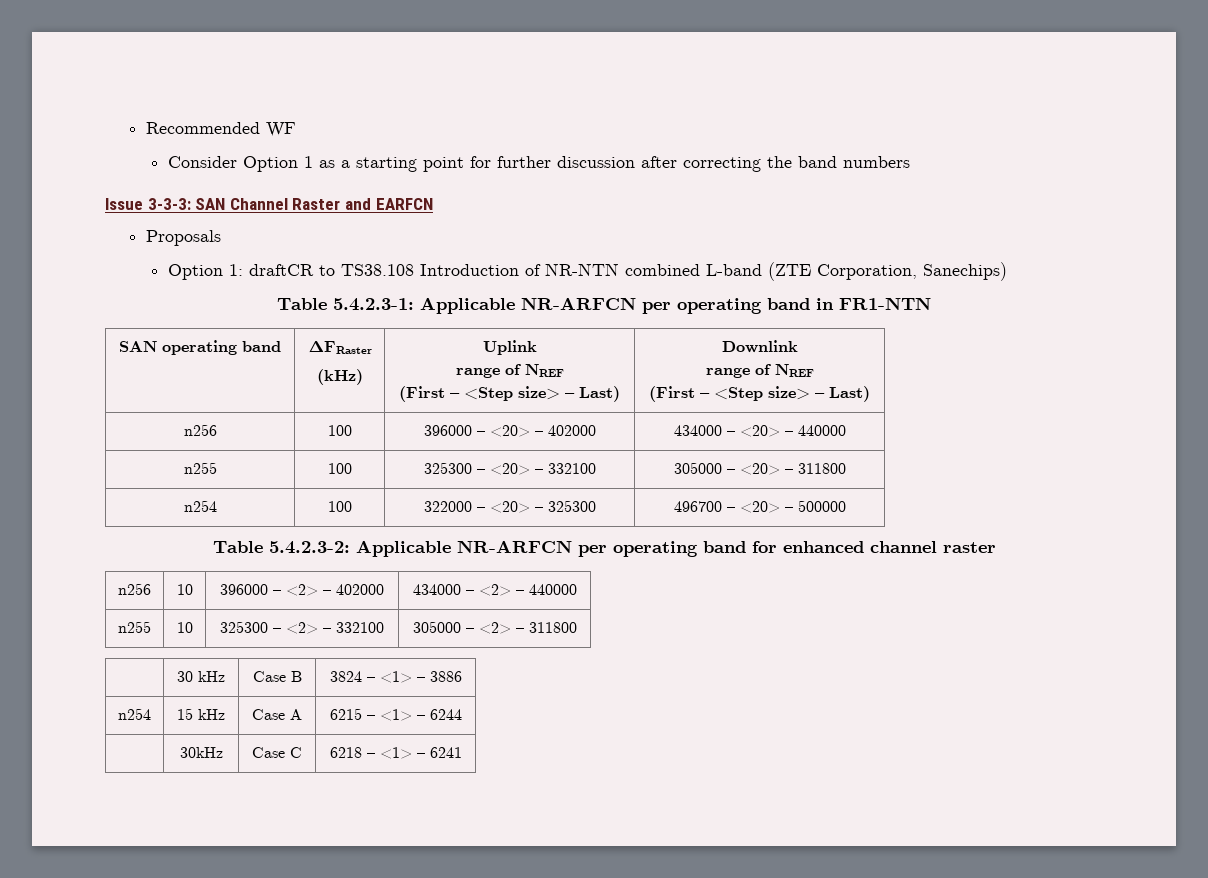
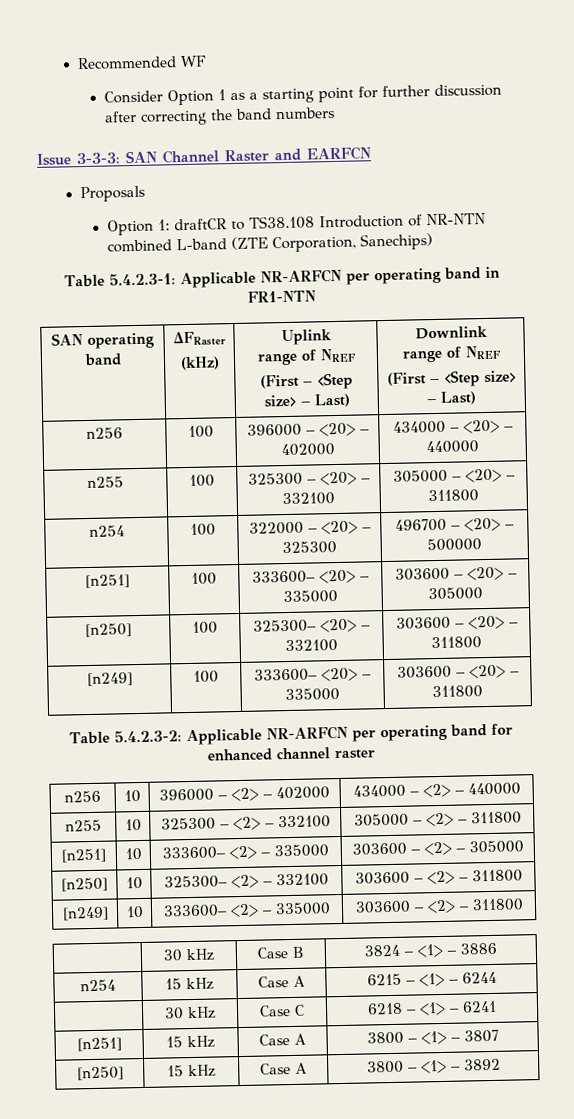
+ [n251] | 100 | 333600– <20> – 335000 | 303600 – <20> – 305000
+ [n250] | 100 | 325300– <20> – 332100 | 303600 – <20> – 311800
+ [n249] | 100 | 333600– <20> – 335000 | 303600 – <20> – 311800
+ [n251] | 10 | 333600– <2> – 335000 | 303600 – <2> – 305000
+ [n250] | 10 | 325300– <2> – 332100 | 303600 – <2> – 311800
+ [n249] | 10 | 333600– <2> – 335000 | 303600 – <2> – 311800
- | 30kHz | Case C | 6218 – <1> – 6241
+ | 30 kHz | Case C | 6218 – <1> – 6241
+ [n251] | 15 kHz | Case A | 3800 – <1> – 3807
+ [n250] | 15 kHz | Case A | 3800 – <1> – 3892

